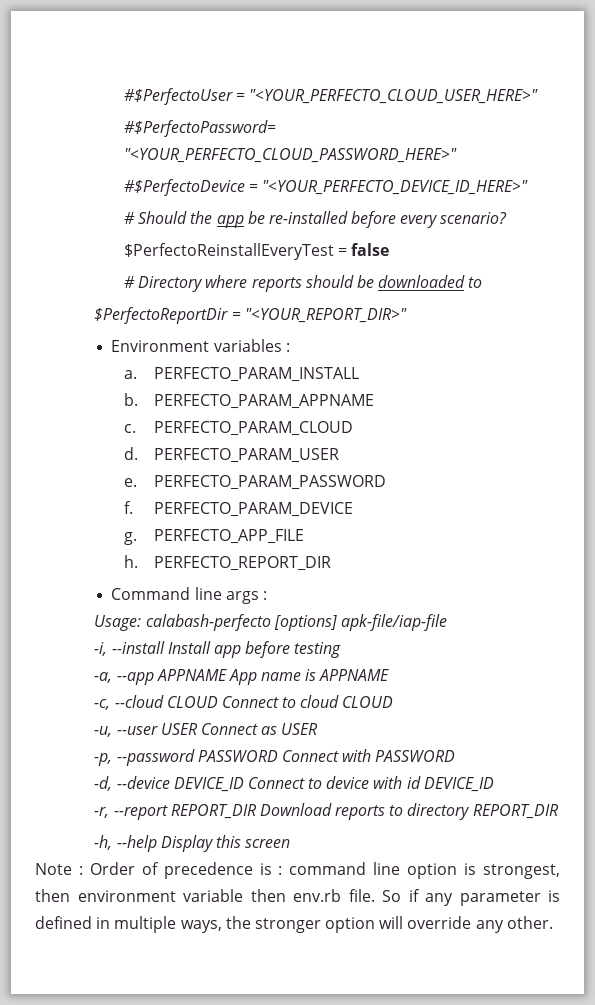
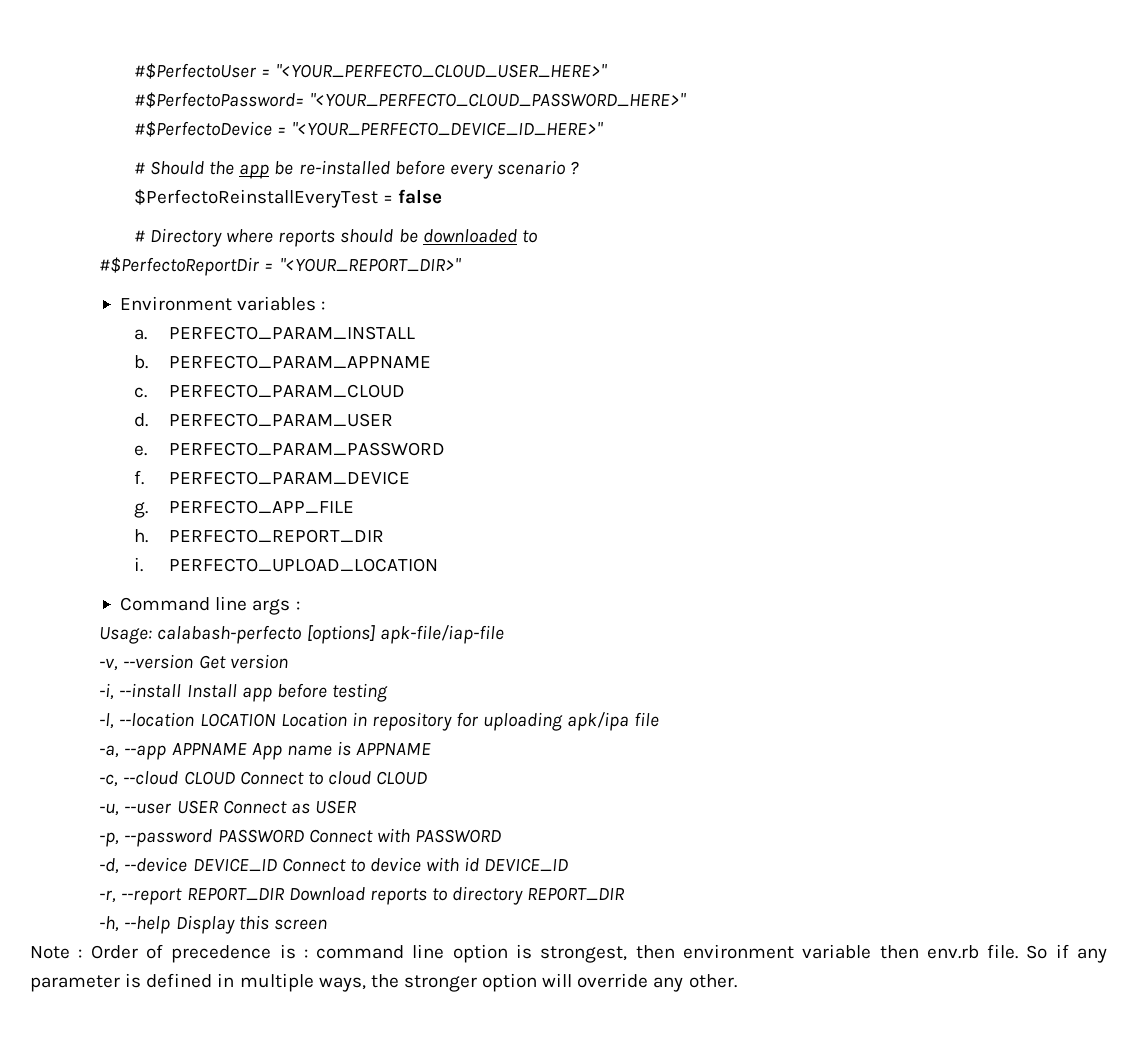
- # Should the app be re-installed before every scenario?
+ # Should the app be re-installed before every scenario ?
- $PerfectoReportDir = "<YOUR_REPORT_DIR>"
+ #$PerfectoReportDir = "<YOUR_REPORT_DIR>"
+ i. PERFECTO_UPLOAD_LOCATION
+ -v, --version Get version
+ -l, --location LOCATION Location in repository for uploading apk/ipa file

